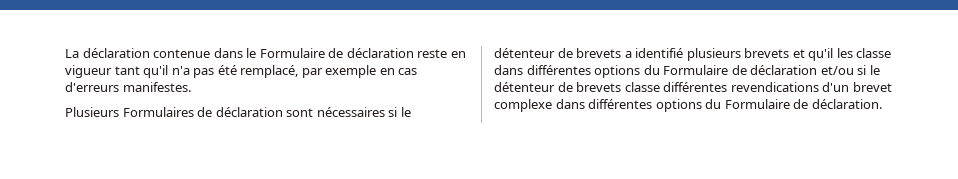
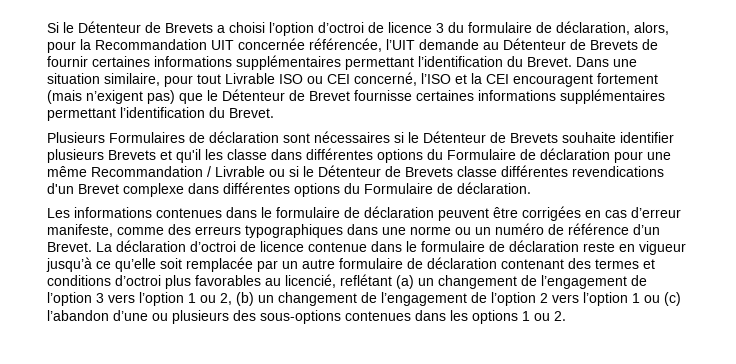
- La déclaration contenue dans le Formulaire de déclaration reste en vigueur tant qu'il n'a pas été remplacé, par exemple en cas d'erreurs manifestes.
+ Si le Détenteur de Brevets a choisi l’option d’octroi de licence 3 du formulaire de déclaration, alors, pour la Recommandation UIT concernée référencée, l’UIT demande au Détenteur de Brevets de fournir certaines informations supplémentaires permettant l’identification du Brevet. Dans une situation similaire, pour tout Livrable ISO ou CEI concerné, l’ISO et la CEI encouragent fortement (mais n’exigent pas) que le Détenteur de Brevet fournisse certaines informations supplémentaires permettant l’identification du Brevet.
- Plusieurs Formulaires de déclaration sont nécessaires si le détenteur de brevets a identifié plusieurs brevets et qu'il les classe dans différentes options du Formulaire de déclaration et/ou si le détenteur de brevets classe différentes revendications d'un brevet complexe dans différentes options du Formulaire de déclaration.
+ Plusieurs Formulaires de déclaration sont nécessaires si le Détenteur de Brevets souhaite identifier plusieurs Brevets et qu'il les classe dans différentes options du Formulaire de déclaration pour une même Recommandation / Livrable ou si le Détenteur de Brevets classe différentes revendications d'un Brevet complexe dans différentes options du Formulaire de déclaration.
+ Les informations contenues dans le formulaire de déclaration peuvent être corrigées en cas d’erreur manifeste, comme des erreurs typographiques dans une norme ou un numéro de référence d’un Brevet. La déclaration d’octroi de licence contenue dans le formulaire de déclaration reste en vigueur jusqu’à ce qu’elle soit remplacée par un autre formulaire de déclaration contenant des termes et conditions d’octroi plus favorables au licencié, reflétant (a) un changement de l’engagement de l’option 3 vers l’option 1 ou 2, (b) un changement de l’engagement de l’option 2 vers l’option 1 ou (c) l’abandon d’une ou plusieurs des sous-options contenues dans les options 1 ou 2.

